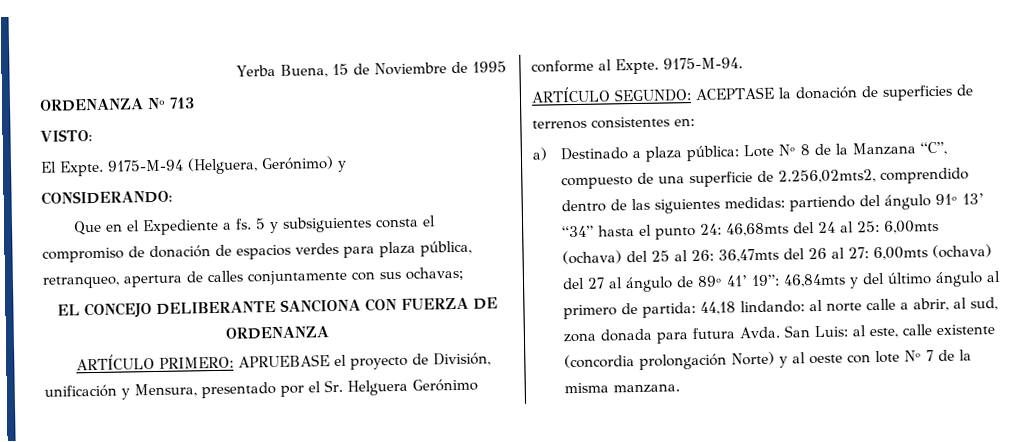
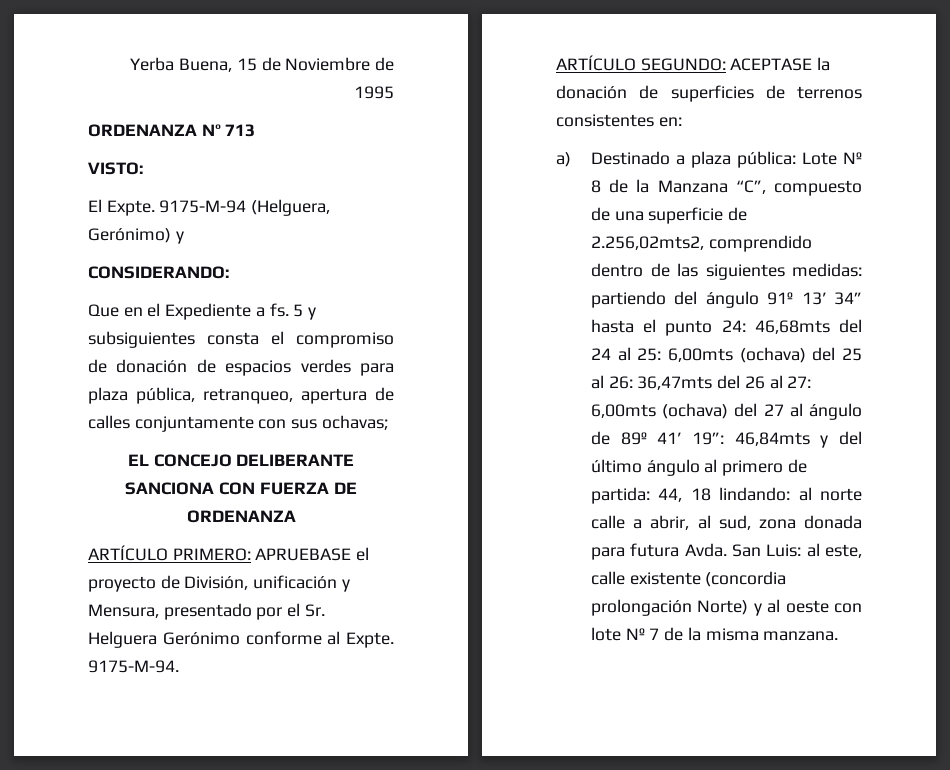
- partiendo del ángulo 91º 13’ “34” hasta el punto 24:
+ partiendo del ángulo 91º 13’ 34” hasta el punto 24:
- 44,18 lindando:
+ 44, 18 lindando:

